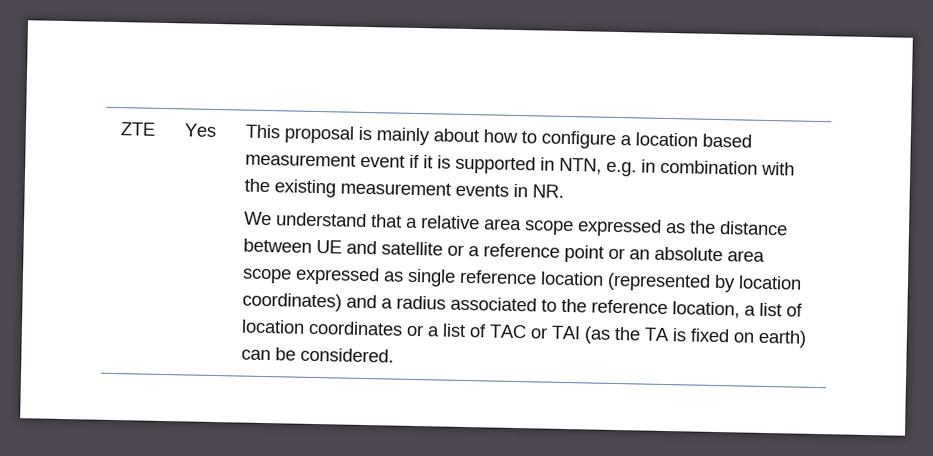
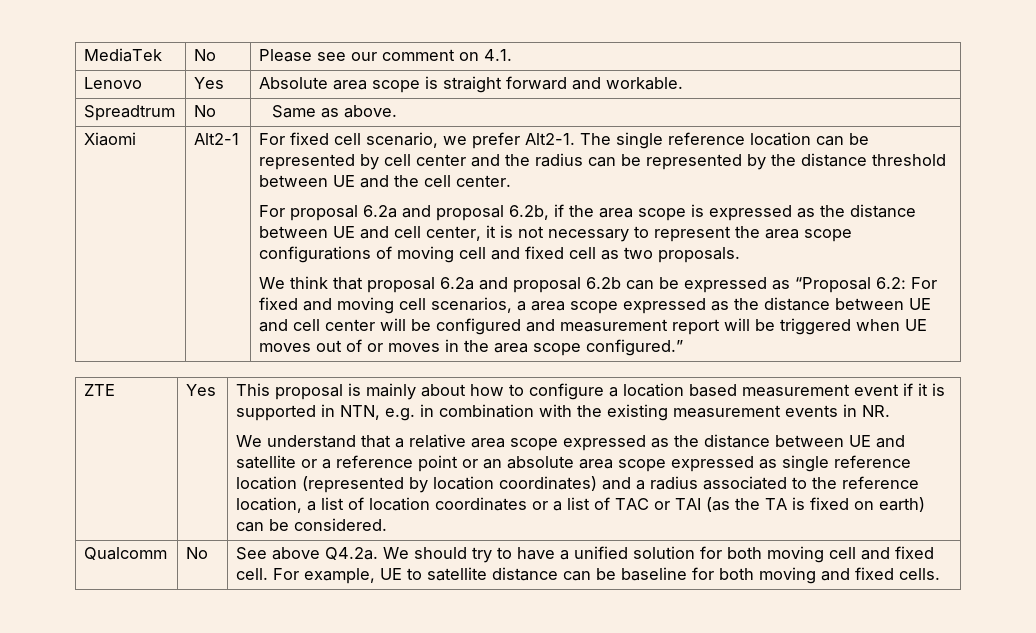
+ MediaTek | No | Please see our comment on 4.1.
+ Lenovo | Yes | Absolute area scope is straight forward and workable.
+ Spreadtrum | No | Same as above.
+ Xiaomi | Alt2-1 | For fixed cell scenario, we prefer Alt2-1. The single reference location can be represented by cell center and the radius can be represented by the distance threshold between UE and the cell center.
+ For proposal 6.2a and proposal 6.2b, if the area scope is expressed as the distance between UE and cell center, it is not necessary to represent the area scope configurations of moving cell and fixed cell as two proposals.
+ We think that proposal 6.2a and proposal 6.2b can be expressed as “Proposal 6.2: For fixed and moving cell scenarios, a area scope expressed as the distance between UE and cell center will be configured and measurement report will be triggered when UE moves out of or moves in the area scope configured.”
+ Qualcomm | No | See above Q4.2a. We should try to have a unified solution for both moving cell and fixed cell. For example, UE to satellite distance can be baseline for both moving and fixed cells.

